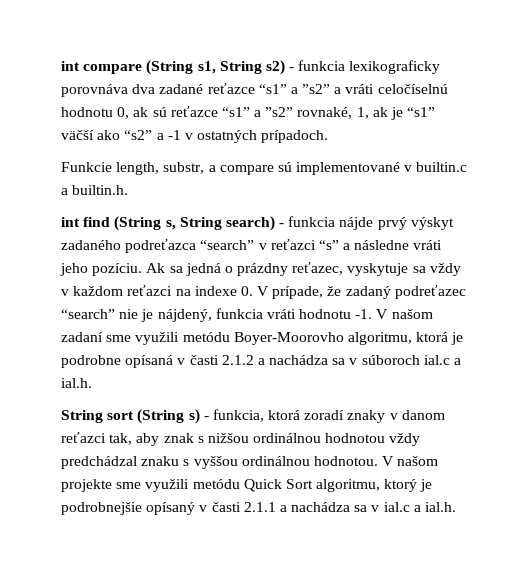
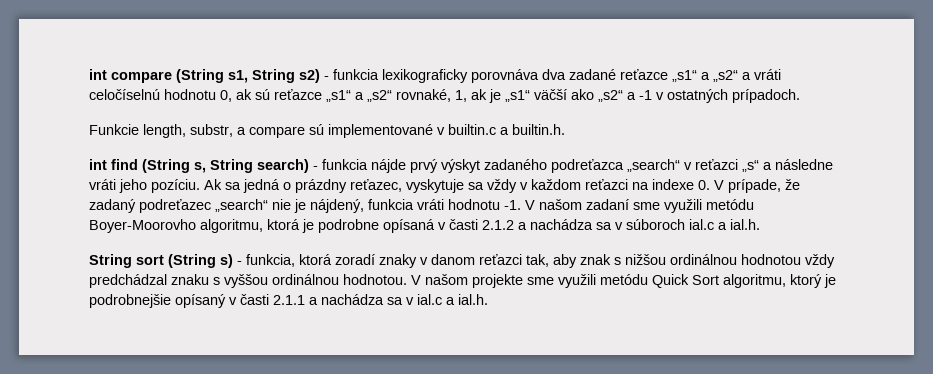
- int compare (String s1, String s2) - funkcia lexikograficky porovnáva dva zadané reťazce “s1” a ”s2” a vráti celočíselnú hodnotu 0, ak sú reťazce “s1” a ”s2” rovnaké, 1, ak je “s1” väčší ako “s2” a -1 v ostatných prípadoch.
+ int compare (String s1, String s2) - funkcia lexikograficky porovnáva dva zadané reťazce „s1“ a „s2“ a vráti celočíselnú hodnotu 0, ak sú reťazce „s1“ a „s2“ rovnaké, 1, ak je „s1“ väčší ako „s2“ a -1 v ostatných prípadoch.
- int find (String s, String search) - funkcia nájde prvý výskyt zadaného podreťazca “search” v reťazci “s” a následne vráti jeho pozíciu.
+ int find (String s, String search) - funkcia nájde prvý výskyt zadaného podreťazca „search“ v reťazci „s“ a následne vráti jeho pozíciu.
- Ak sa jedná o prázdny reťazec, vyskytuje sa vždy v každom reťazci na indexe 0. V prípade, že zadaný podreťazec “search” nie je nájdený, funkcia vráti hodnotu -1.
+ Ak sa jedná o prázdny reťazec, vyskytuje sa vždy v každom reťazci na indexe 0. V prípade, že zadaný podreťazec „search“ nie je nájdený, funkcia vráti hodnotu -1.

